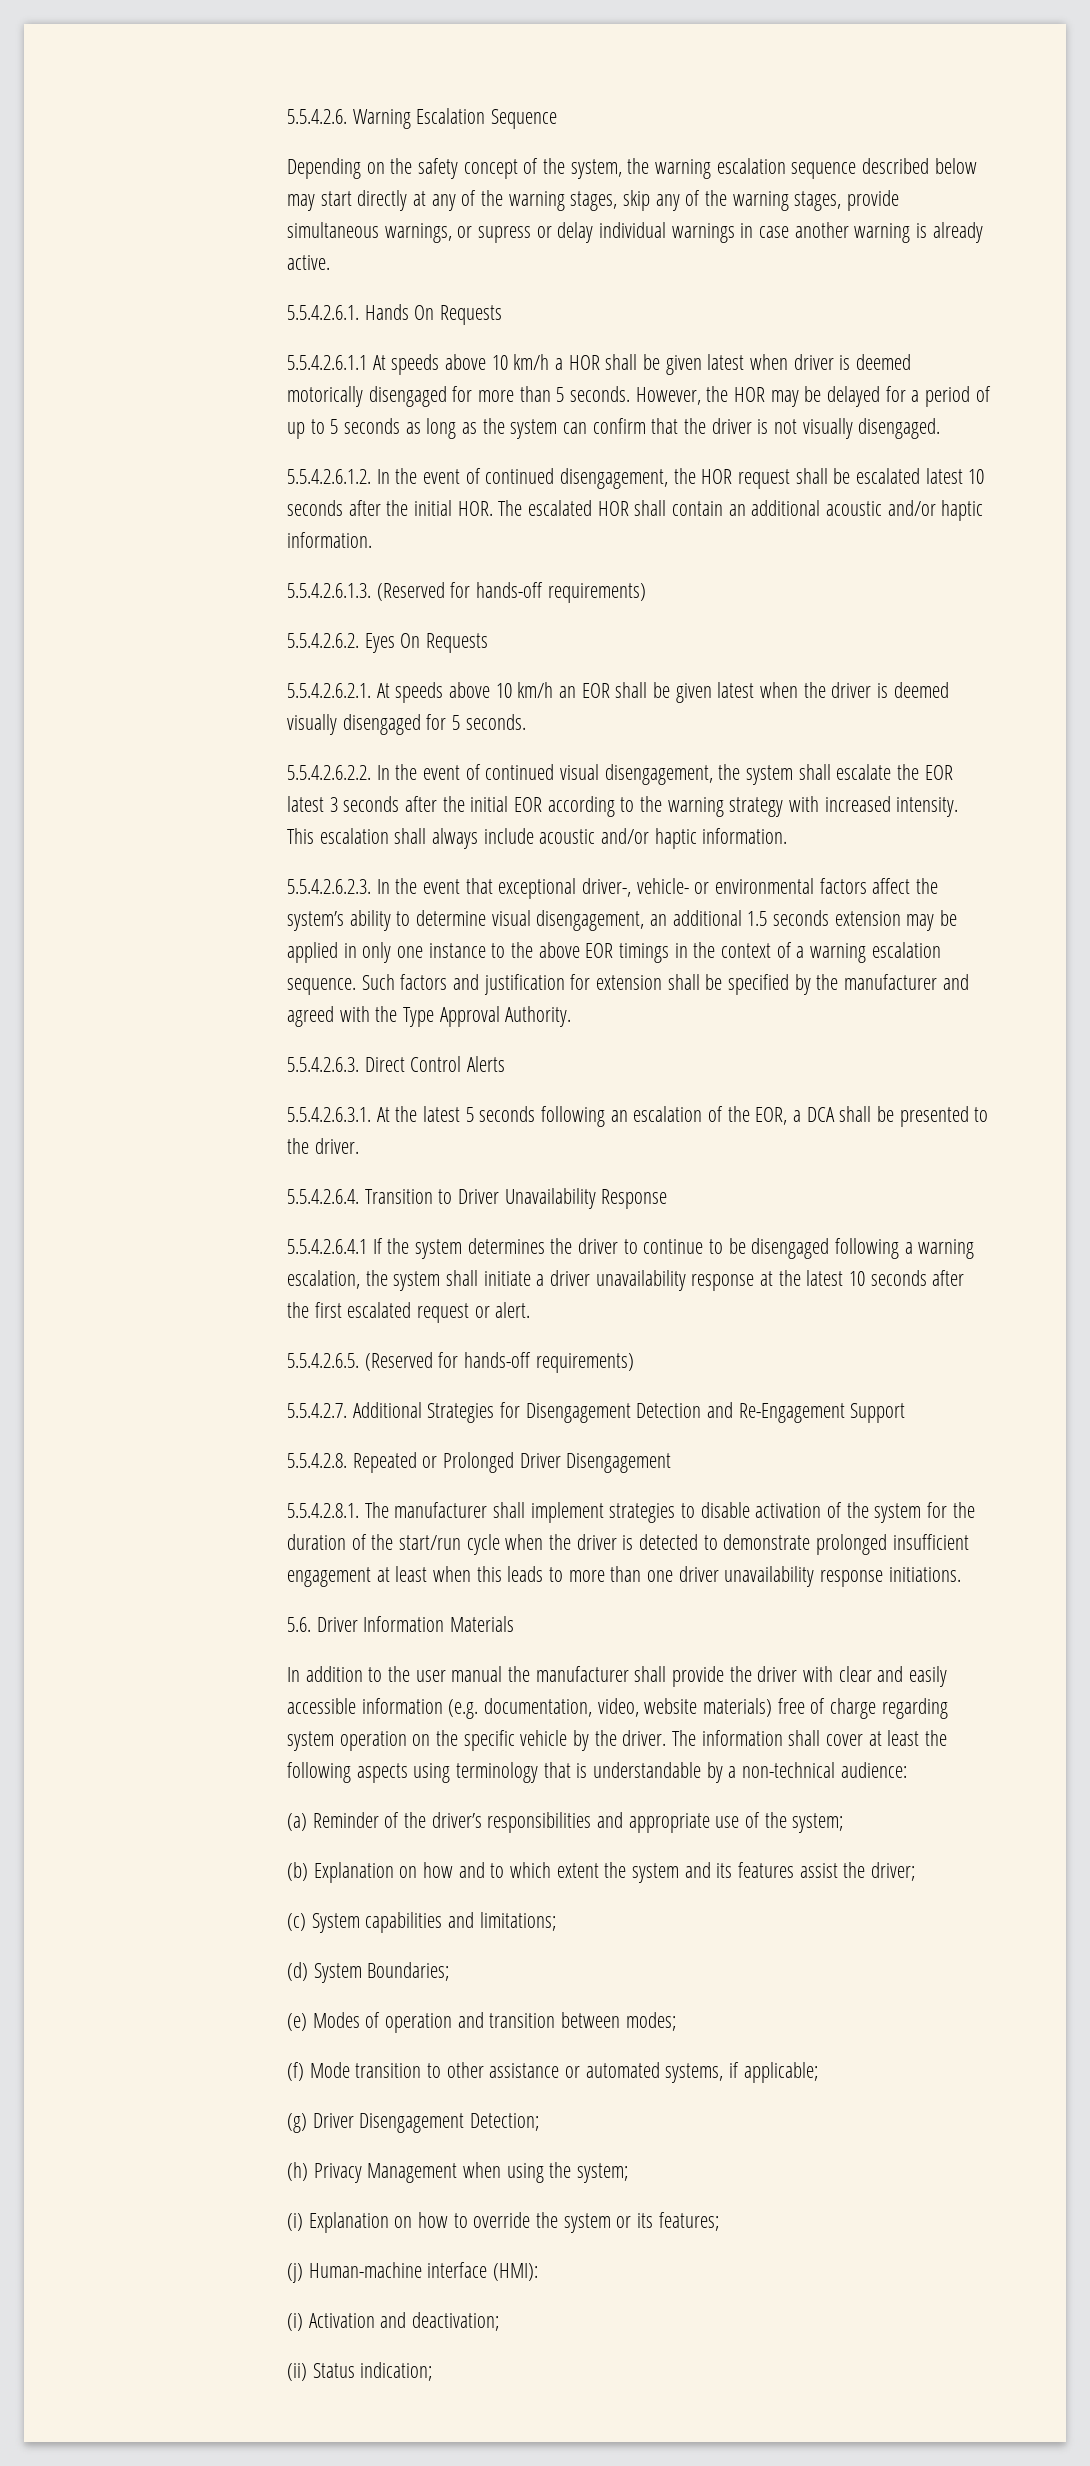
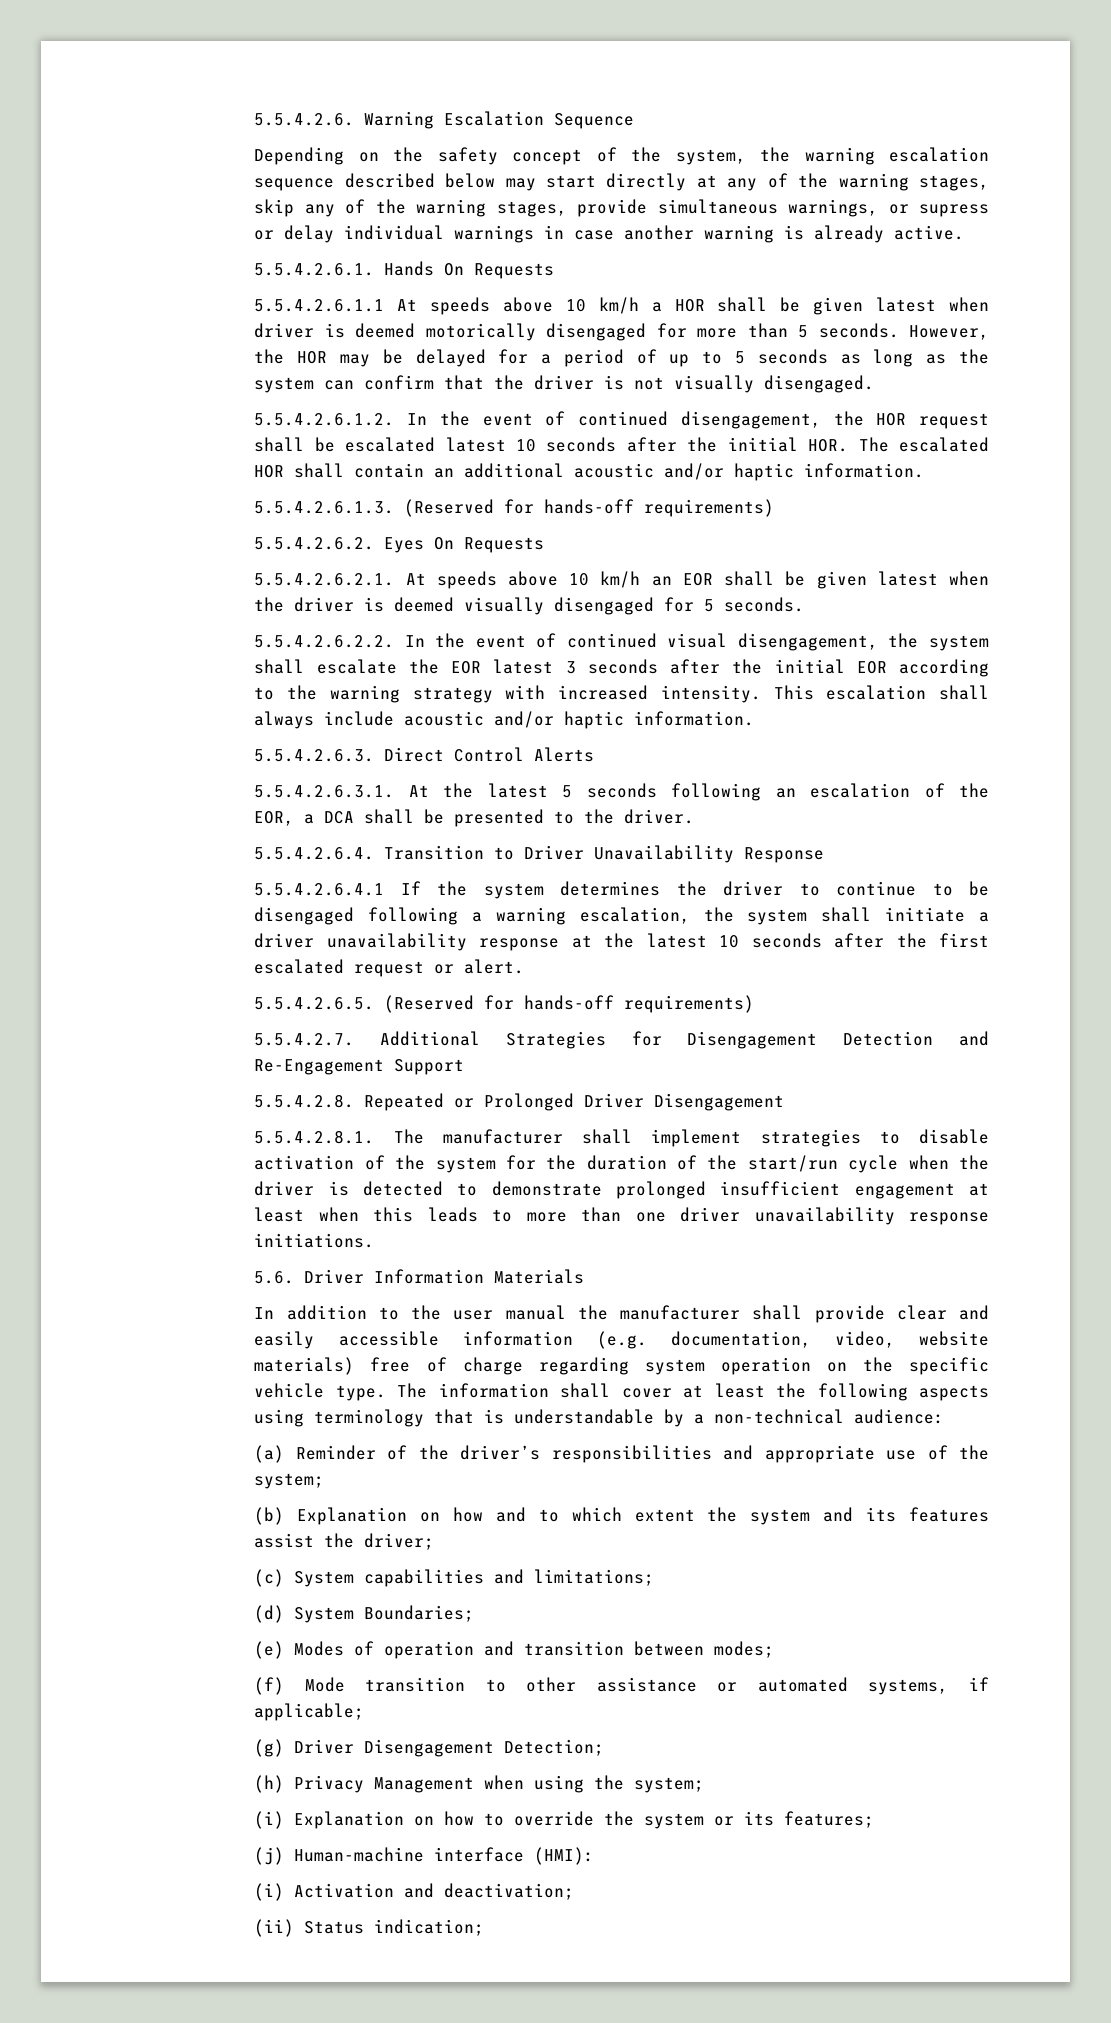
- 5.5.4.2.6.2.3. In the event that exceptional driver-, vehicle- or environmental factors affect the system’s ability to determine visual disengagement, an additional 1.5 seconds extension may be applied in only one instance to the above EOR timings in the context of a warning escalation sequence. Such factors and justification for extension shall be specified by the manufacturer and agreed with the Type Approval Authority.
- In addition to the user manual the manufacturer shall provide the driver with clear and easily accessible information (e.g. documentation, video, website materials) free of charge regarding system operation on the specific vehicle by the driver.
+ In addition to the user manual the manufacturer shall provide clear and easily accessible information (e.g. documentation, video, website materials) free of charge regarding system operation on the specific vehicle type.

